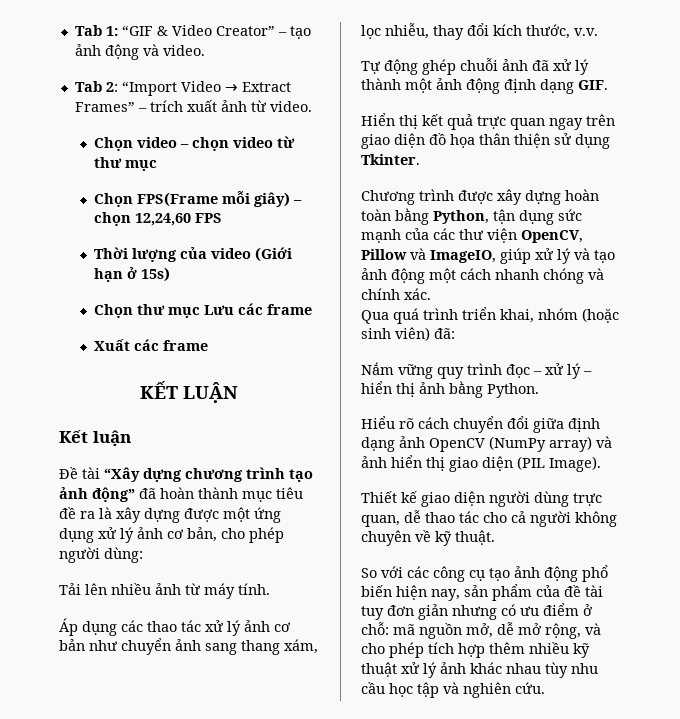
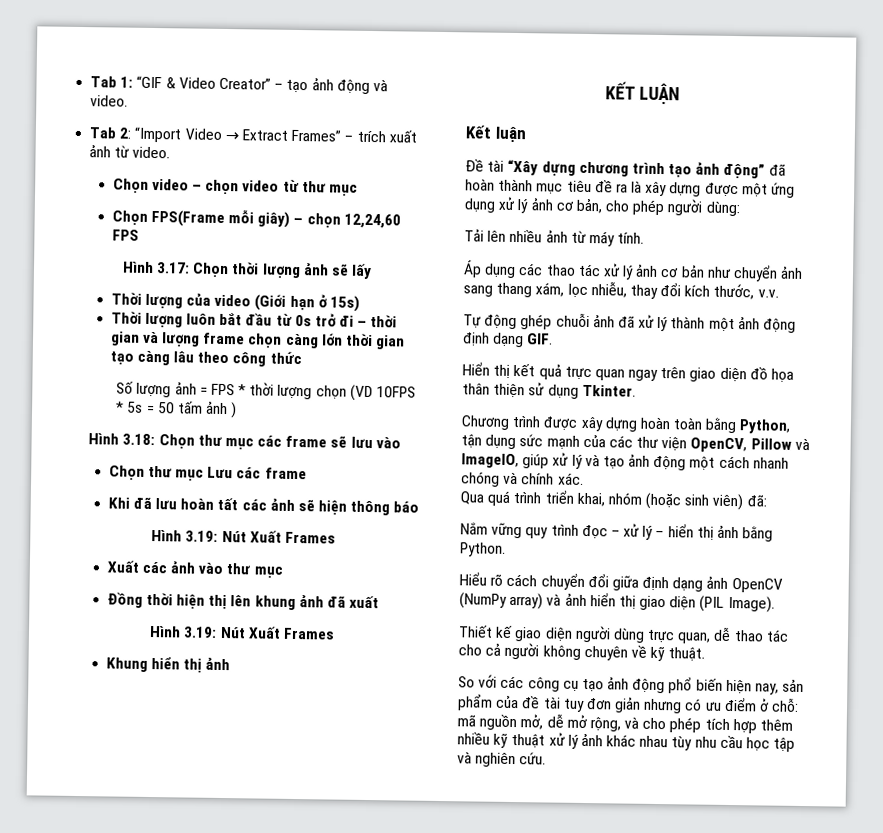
+ Hình 3.17: Chọn thời lượng ảnh sẽ lấy
+ Thời lượng luôn bắt đầu từ 0s trở đi – thời gian và lượng frame chọn càng lớn thời gian tạo càng lâu theo công thức
+ Số lượng ảnh = FPS * thời lượng chọn (VD 10FPS * 5s = 50 tấm ảnh )
+ Hình 3.18: Chọn thư mục các frame sẽ lưu vào
- Xuất các frame
+ Khi đã lưu hoàn tất các ảnh sẽ hiện thông báo
+ Hình 3.19: Nút Xuất Frames
+ Xuất các ảnh vào thư mục
+ Đồng thời hiện thị lên khung ảnh đã xuất
+ Hình 3.19: Nút Xuất Frames
+ Khung hiển thị ảnh

